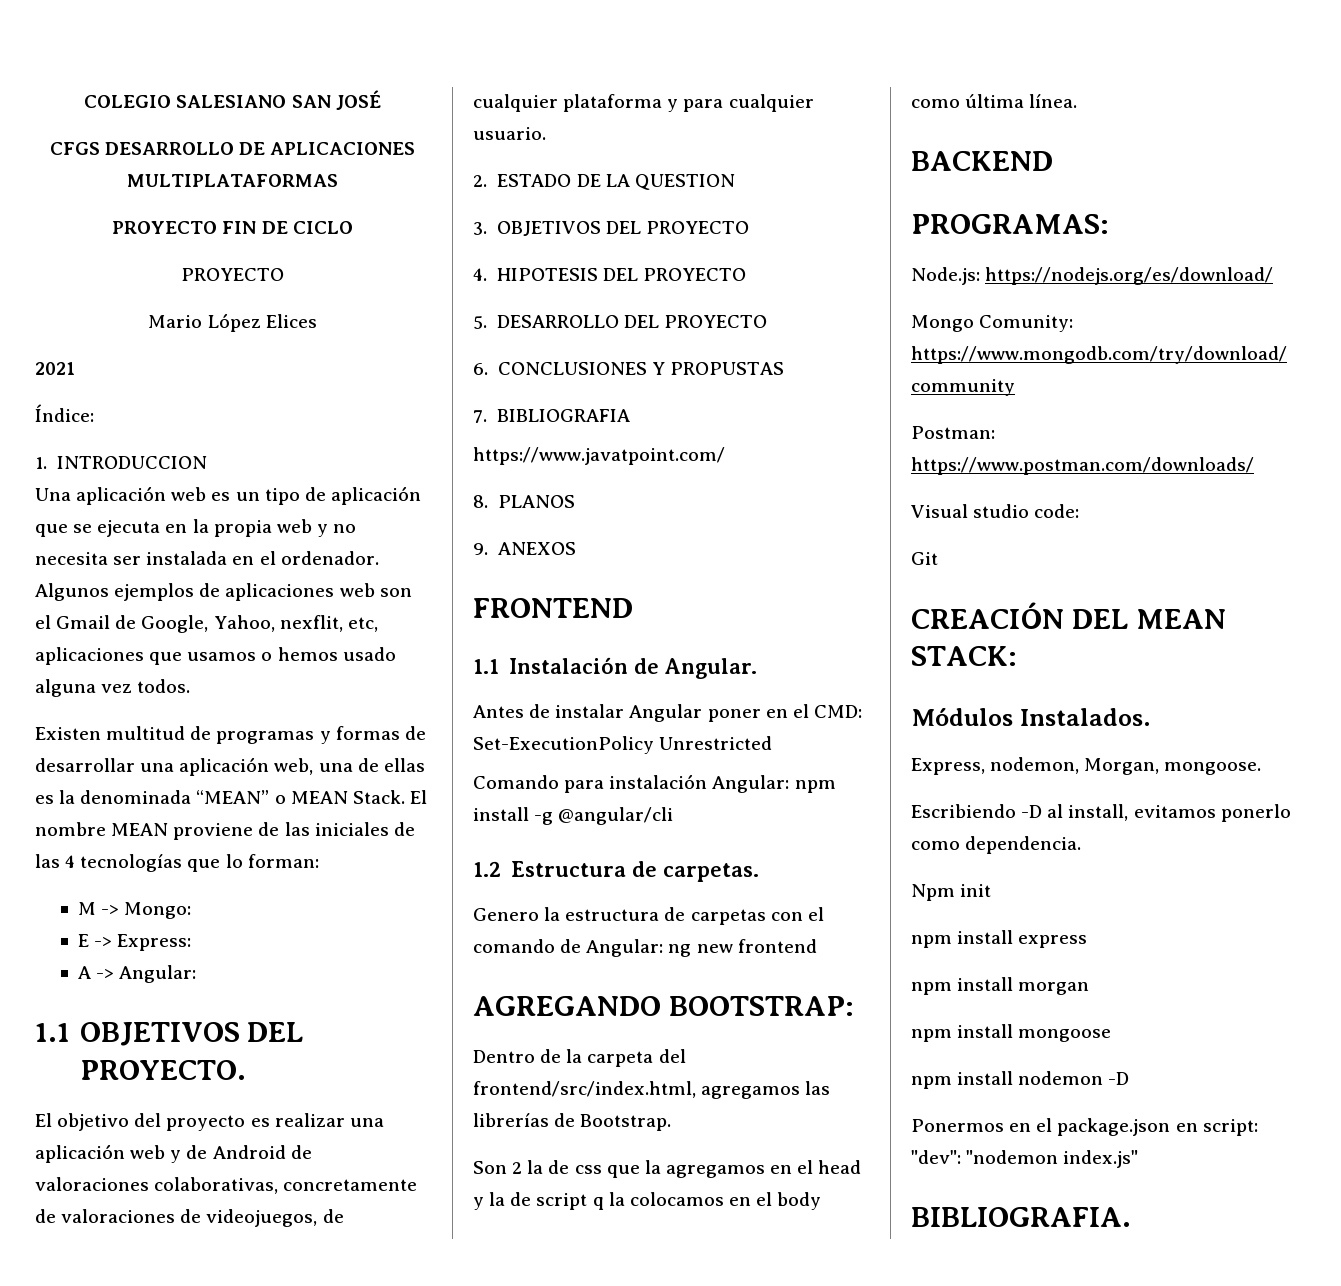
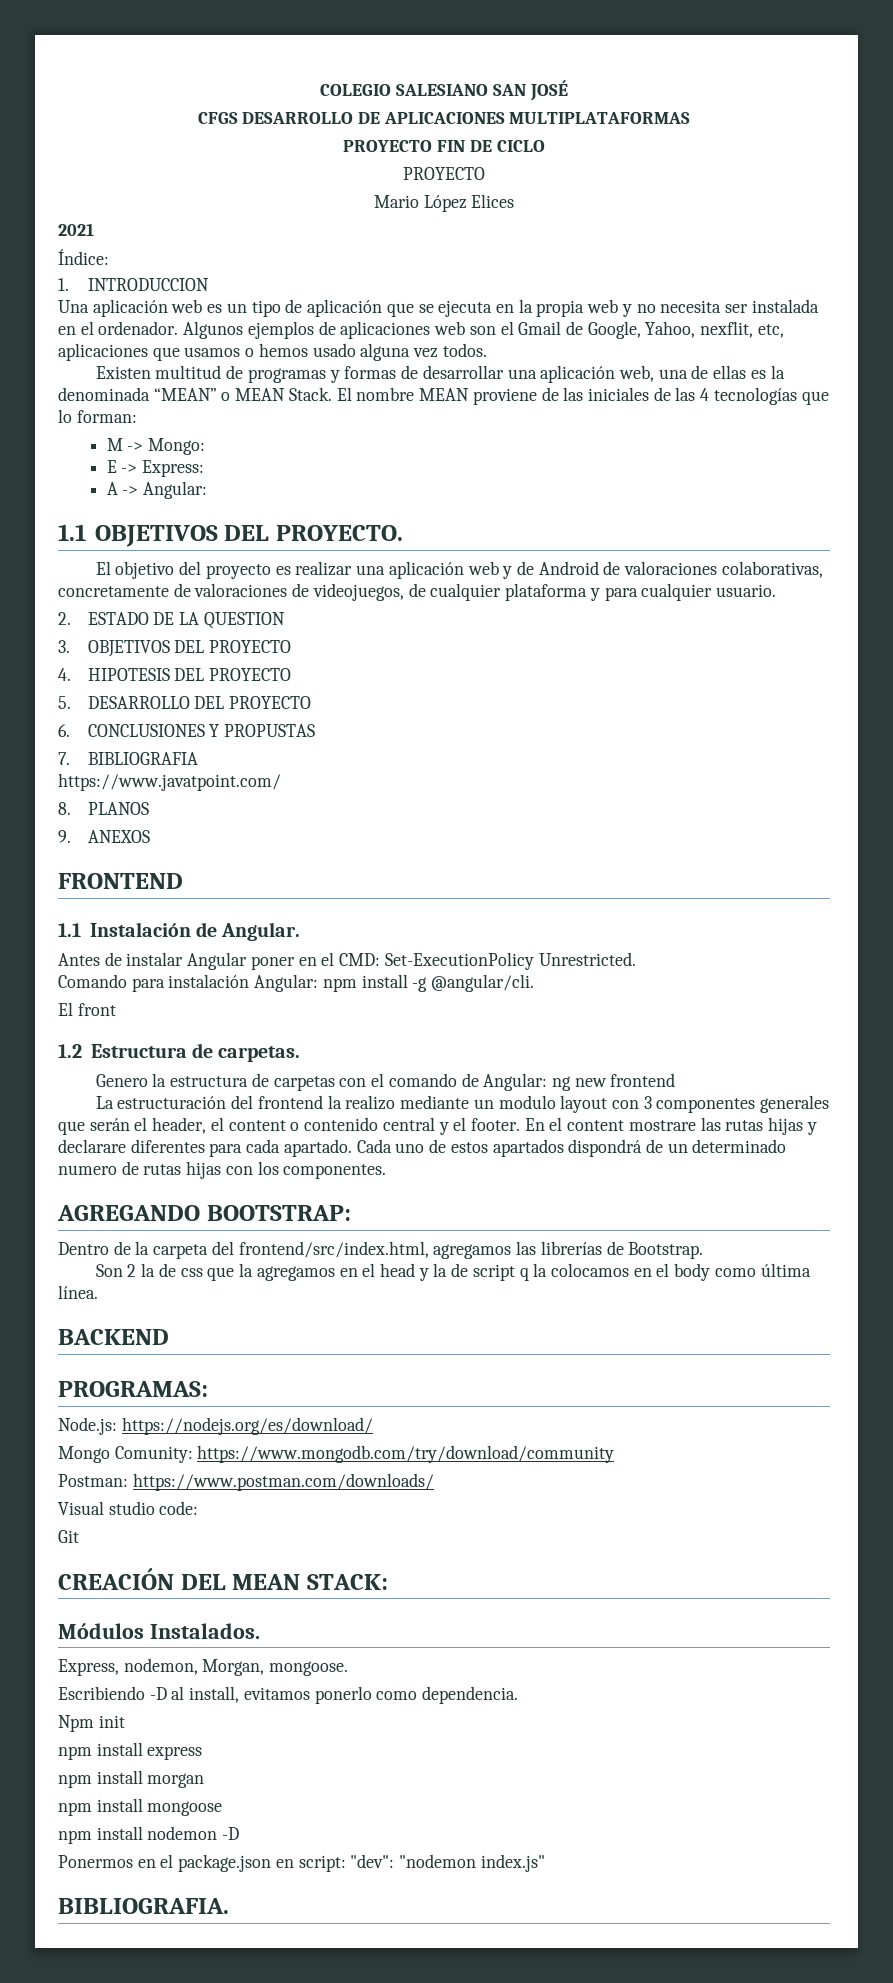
- Antes de instalar Angular poner en el CMD: Set-ExecutionPolicy Unrestricted
+ Antes de instalar Angular poner en el CMD: Set-ExecutionPolicy Unrestricted.
- Comando para instalación Angular: npm install -g @angular/cli
+ Comando para instalación Angular: npm install -g @angular/cli.
+ El front
+ La estructuración del frontend la realizo mediante un modulo layout con 3 componentes generales que serán el header, el content o contenido central y el footer. En el content mostrare las rutas hijas y declarare diferentes para cada apartado. Cada uno de estos apartados dispondrá de un determinado numero de rutas hijas con los componentes.

